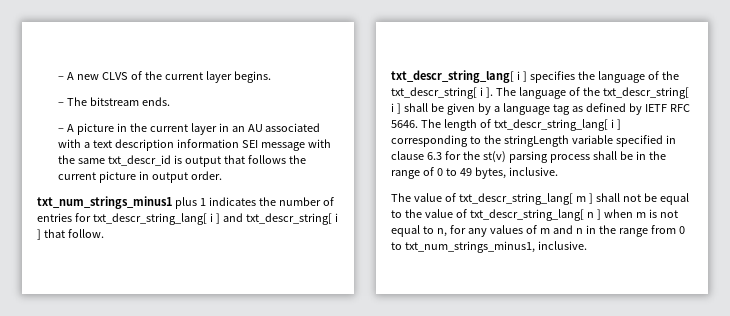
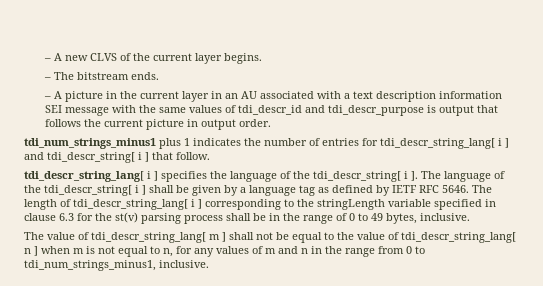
- – A picture in the current layer in an AU associated with a text description information SEI message with the same txt_descr_id is output that follows the current picture in output order.
+ – A picture in the current layer in an AU associated with a text description information SEI message with the same values of tdi_descr_id and tdi_descr_purpose is output that follows the current picture in output order.
- txt_num_strings_minus1 plus 1 indicates the number of entries for txt_descr_string_lang[ i ] and txt_descr_string[ i ] that follow.
+ tdi_num_strings_minus1 plus 1 indicates the number of entries for tdi_descr_string_lang[ i ] and tdi_descr_string[ i ] that follow.
- txt_descr_string_lang[ i ] specifies the language of the txt_descr_string[ i ].
+ tdi_descr_string_lang[ i ] specifies the language of the tdi_descr_string[ i ].
- The language of the txt_descr_string[ i ] shall be given by a language tag as defined by IETF RFC 5646.
+ The language of the tdi_descr_string[ i ] shall be given by a language tag as defined by IETF RFC 5646.
- The length of txt_descr_string_lang[ i ] corresponding to the stringLength variable specified in clause 6.3 for the st(v) parsing process shall be in the range of 0 to 49 bytes, inclusive.
+ The length of tdi_descr_string_lang[ i ] corresponding to the stringLength variable specified in clause 6.3 for the st(v) parsing process shall be in the range of 0 to 49 bytes, inclusive.
- The value of txt_descr_string_lang[ m ] shall not be equal to the value of txt_descr_string_lang[ n ] when m is not equal to n, for any values of m and n in the range from 0 to txt_num_strings_minus1, inclusive.
+ The value of tdi_descr_string_lang[ m ] shall not be equal to the value of tdi_descr_string_lang[ n ] when m is not equal to n, for any values of m and n in the range from 0 to tdi_num_strings_minus1, inclusive.

